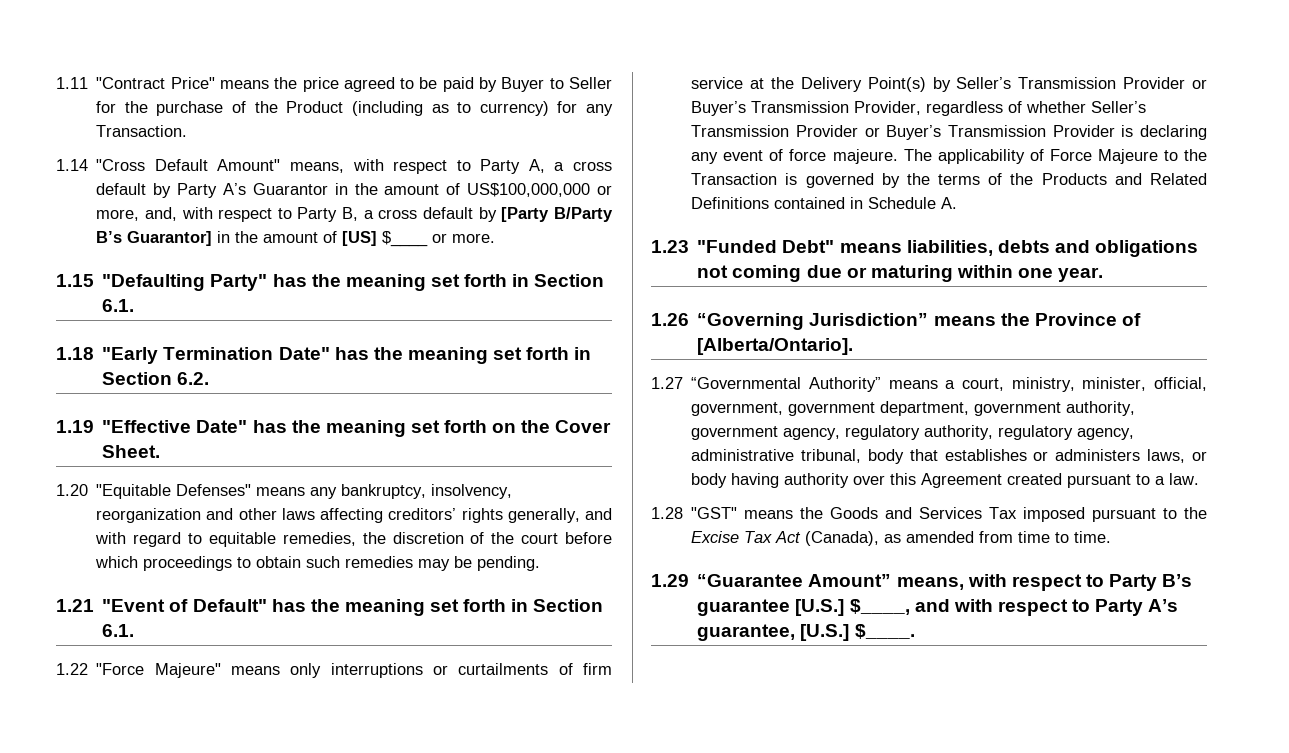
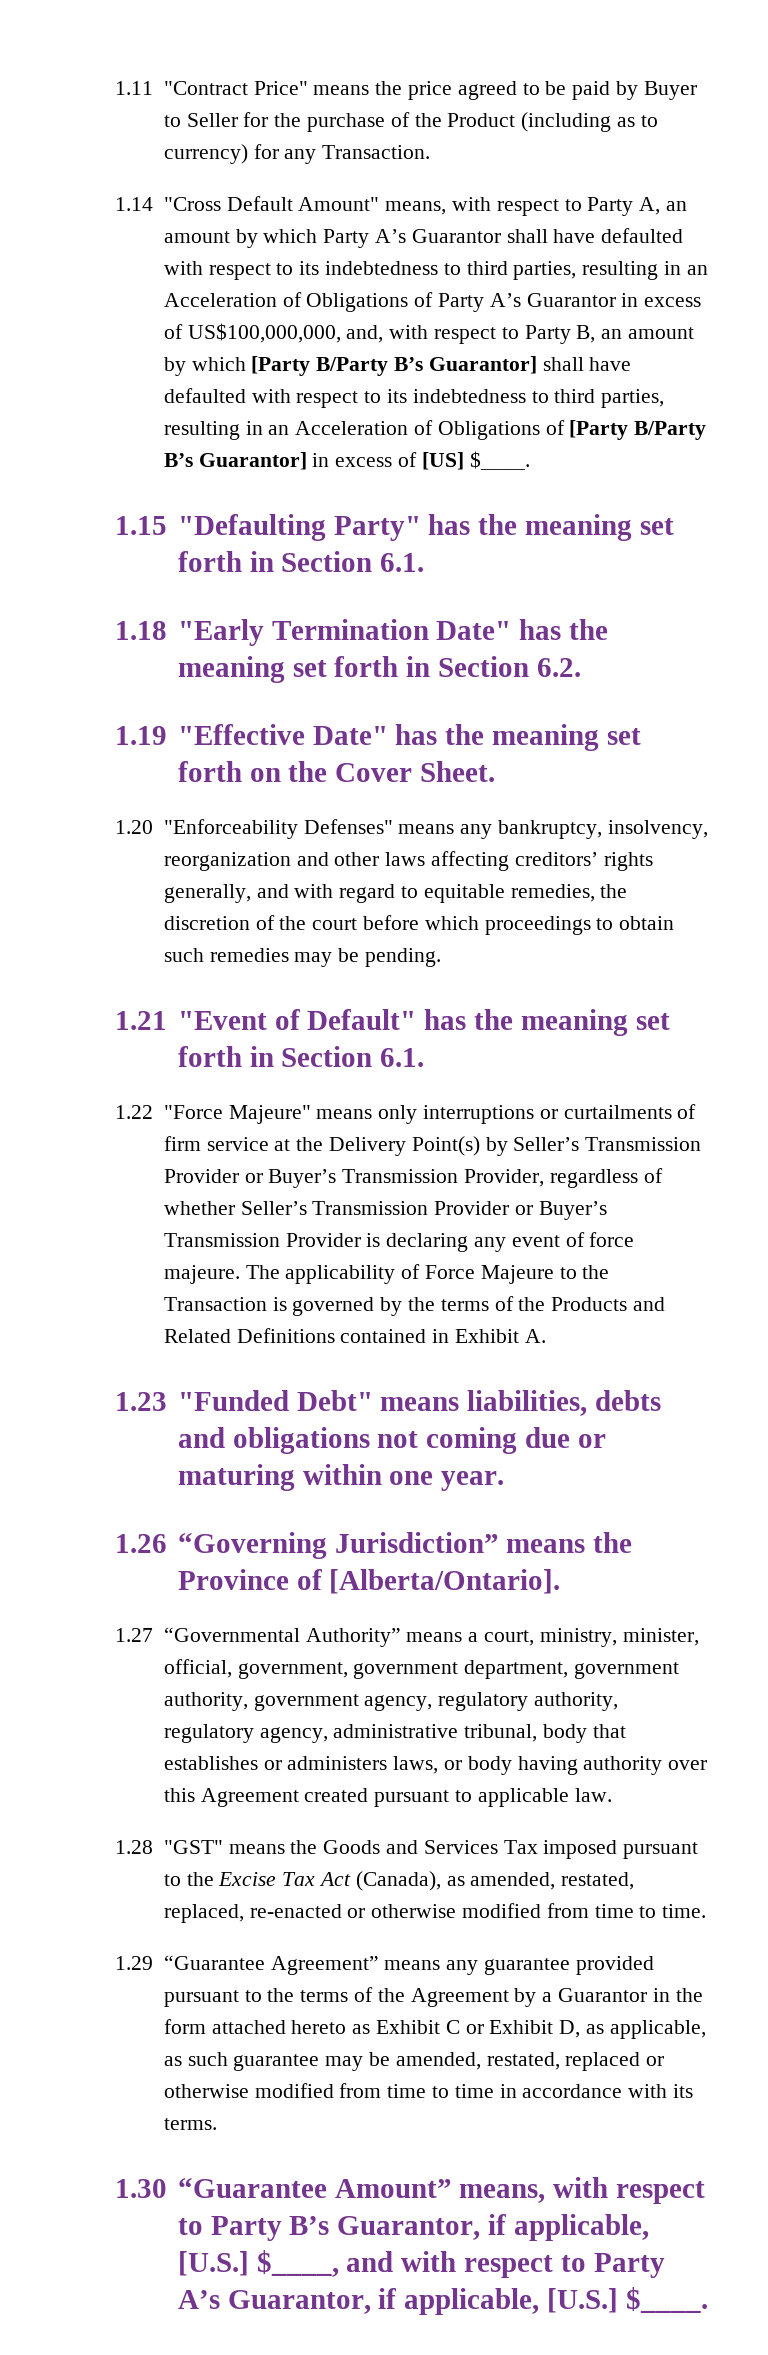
- 1.14 "Cross Default Amount" means, with respect to Party A, a cross default by Party A’s Guarantor in the amount of US$100,000,000 or more, and, with respect to Party B, a cross default by [Party B/Party B’s Guarantor] in the amount of [US] $____ or more.
+ 1.14 "Cross Default Amount" means, with respect to Party A, an amount by which Party A’s Guarantor shall have defaulted with respect to its indebtedness to third parties, resulting in an Acceleration of Obligations of Party A’s Guarantor in excess of US$100,000,000, and, with respect to Party B, an amount by which [Party B/Party B’s Guarantor] shall have defaulted with respect to its indebtedness to third parties, resulting in an Acceleration of Obligations of [Party B/Party B’s Guarantor] in excess of [US] $____.
- 1.20 "Equitable Defenses" means any bankruptcy, insolvency, reorganization and other laws affecting creditors’ rights generally, and with regard to equitable remedies, the discretion of the court before which proceedings to obtain such remedies may be pending.
+ 1.20 "Enforceability Defenses" means any bankruptcy, insolvency, reorganization and other laws affecting creditors’ rights generally, and with regard to equitable remedies, the discretion of the court before which proceedings to obtain such remedies may be pending.
- The applicability of Force Majeure to the Transaction is governed by the terms of the Products and Related Definitions contained in Schedule A.
+ The applicability of Force Majeure to the Transaction is governed by the terms of the Products and Related Definitions contained in Exhibit A.
- 1.27 “Governmental Authority” means a court, ministry, minister, official, government, government department, government authority, government agency, regulatory authority, regulatory agency, administrative tribunal, body that establishes or administers laws, or body having authority over this Agreement created pursuant to a law.
+ 1.27 “Governmental Authority” means a court, ministry, minister, official, government, government department, government authority, government agency, regulatory authority, regulatory agency, administrative tribunal, body that establishes or administers laws, or body having authority over this Agreement created pursuant to applicable law.
- 1.28 "GST" means the Goods and Services Tax imposed pursuant to the Excise Tax Act (Canada), as amended from time to time.
- 1.29 “Guarantee Amount” means, with respect to Party B’s guarantee [U.S.] $____, and with respect to Party A’s guarantee, [U.S.] $____.
+ 1.28 "GST" means the Goods and Services Tax imposed pursuant to the Excise Tax Act (Canada), as amended, restated, replaced, re-enacted or otherwise modified from time to time.
+ 1.29 “Guarantee Agreement” means any guarantee provided pursuant to the terms of the Agreement by a Guarantor in the form attached hereto as Exhibit C or Exhibit D, as applicable, as such guarantee may be amended, restated, replaced or otherwise modified from time to time in accordance with its terms.
+ 1.30 “Guarantee Amount” means, with respect to Party B’s Guarantor, if applicable, [U.S.] $____, and with respect to Party A’s Guarantor, if applicable, [U.S.] $____.

